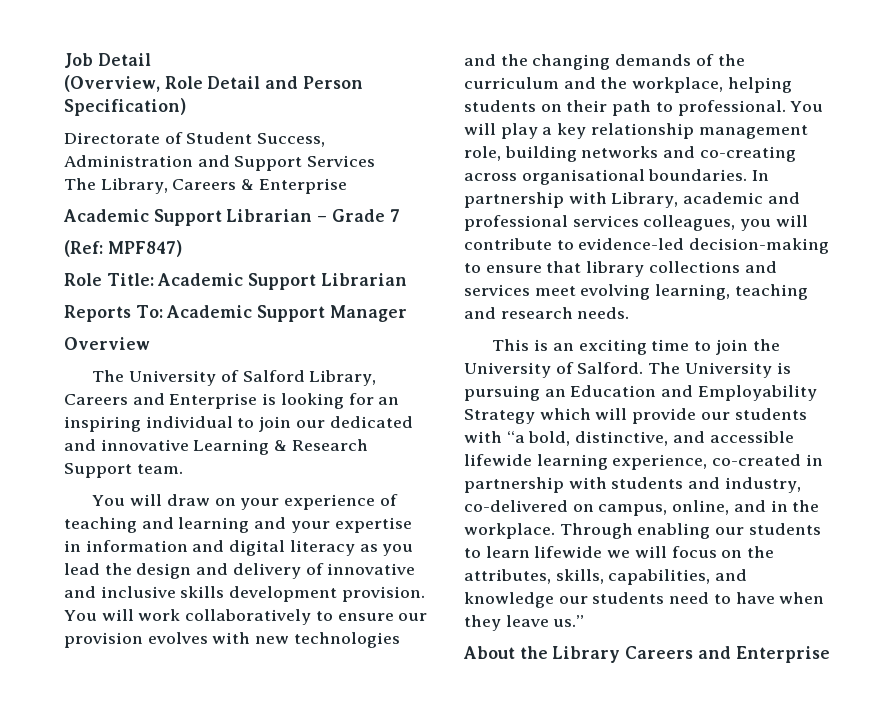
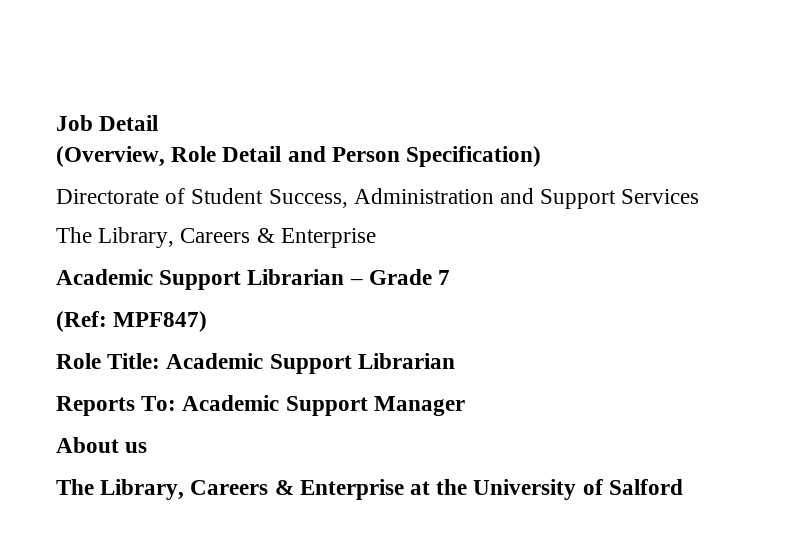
- Overview
- The University of Salford Library, Careers and Enterprise is looking for an inspiring individual to join our dedicated and innovative Learning & Research Support team.
- You will draw on your experience of teaching and learning and your expertise in information and digital literacy as you lead the design and delivery of innovative and inclusive skills development provision. You will work collaboratively to ensure our provision evolves with new technologies and the changing demands of the curriculum and the workplace, helping students on their path to professional. You will play a key relationship management role, building networks and co-creating across organisational boundaries. In partnership with Library, academic and professional services colleagues, you will contribute to evidence-led decision-making to ensure that library collections and services meet evolving learning, teaching and research needs.
- This is an exciting time to join the University of Salford. The University is pursuing an Education and Employability Strategy which will provide our students with “a bold, distinctive, and accessible lifewide learning experience, co-created in partnership with students and industry, co-delivered on campus, online, and in the workplace. Through enabling our students to learn lifewide we will focus on the attributes, skills, capabilities, and knowledge our students need to have when they leave us.”
- About the Library Careers and Enterprise
+ About us
+ The Library, Careers & Enterprise at the University of Salford

